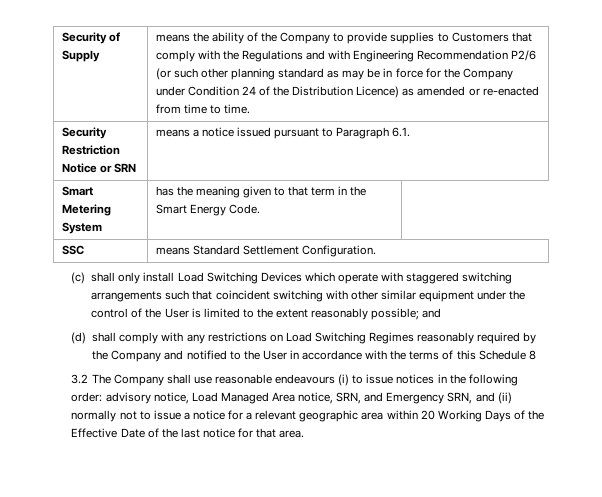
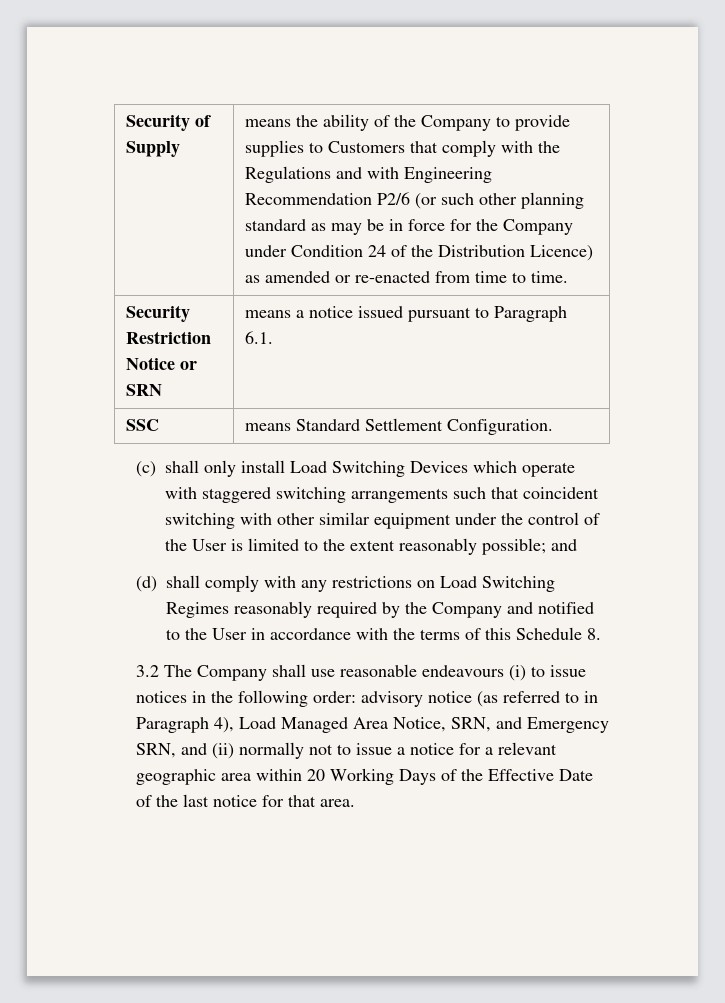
- Smart Metering System | has the meaning given to that term in the Smart Energy Code.
- (d) shall comply with any restrictions on Load Switching Regimes reasonably required by the Company and notified to the User in accordance with the terms of this Schedule 8
+ (d) shall comply with any restrictions on Load Switching Regimes reasonably required by the Company and notified to the User in accordance with the terms of this Schedule 8.
- 3.2 The Company shall use reasonable endeavours (i) to issue notices in the following order: advisory notice, Load Managed Area notice, SRN, and Emergency SRN, and (ii) normally not to issue a notice for a relevant geographic area within 20 Working Days of the Effective Date of the last notice for that area.
+ 3.2 The Company shall use reasonable endeavours (i) to issue notices in the following order: advisory notice (as referred to in Paragraph 4), Load Managed Area Notice, SRN, and Emergency SRN, and (ii) normally not to issue a notice for a relevant geographic area within 20 Working Days of the Effective Date of the last notice for that area.

